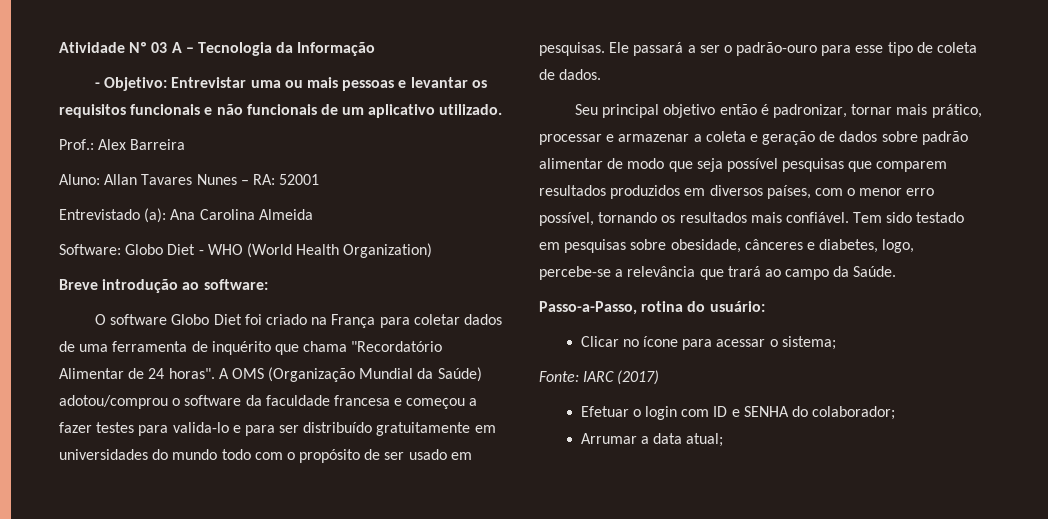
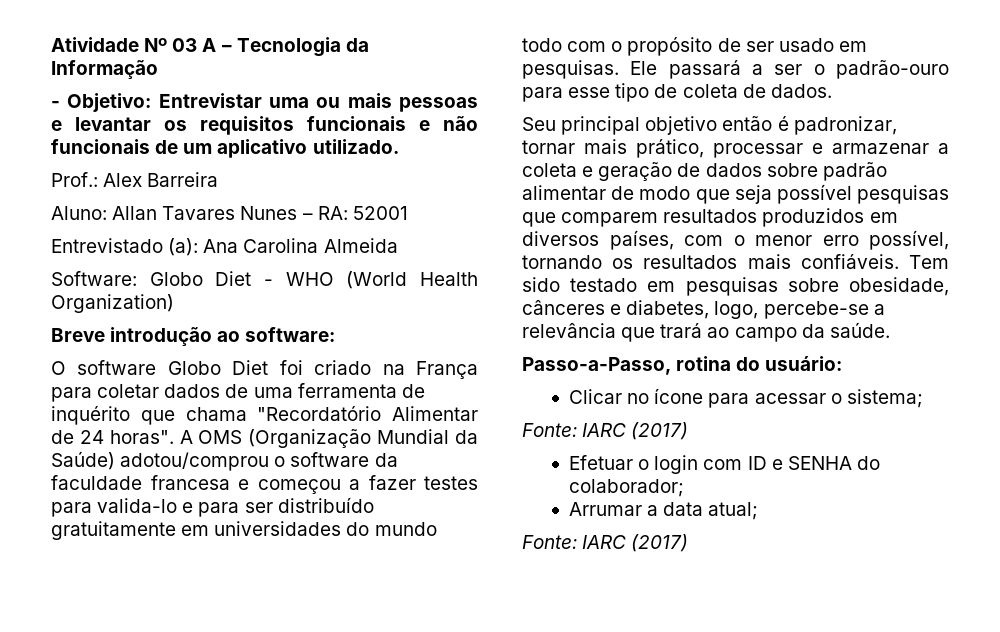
- Seu principal objetivo então é padronizar, tornar mais prático, processar e armazenar a coleta e geração de dados sobre padrão alimentar de modo que seja possível pesquisas que comparem resultados produzidos em diversos países, com o menor erro possível, tornando os resultados mais confiável.
+ Seu principal objetivo então é padronizar, tornar mais prático, processar e armazenar a coleta e geração de dados sobre padrão alimentar de modo que seja possível pesquisas que comparem resultados produzidos em diversos países, com o menor erro possível, tornando os resultados mais confiáveis.
- Tem sido testado em pesquisas sobre obesidade, cânceres e diabetes, logo, percebe-se a relevância que trará ao campo da Saúde.
+ Tem sido testado em pesquisas sobre obesidade, cânceres e diabetes, logo, percebe-se a relevância que trará ao campo da saúde.
  Arrumar a data atual;
+ Fonte: IARC (2017)

